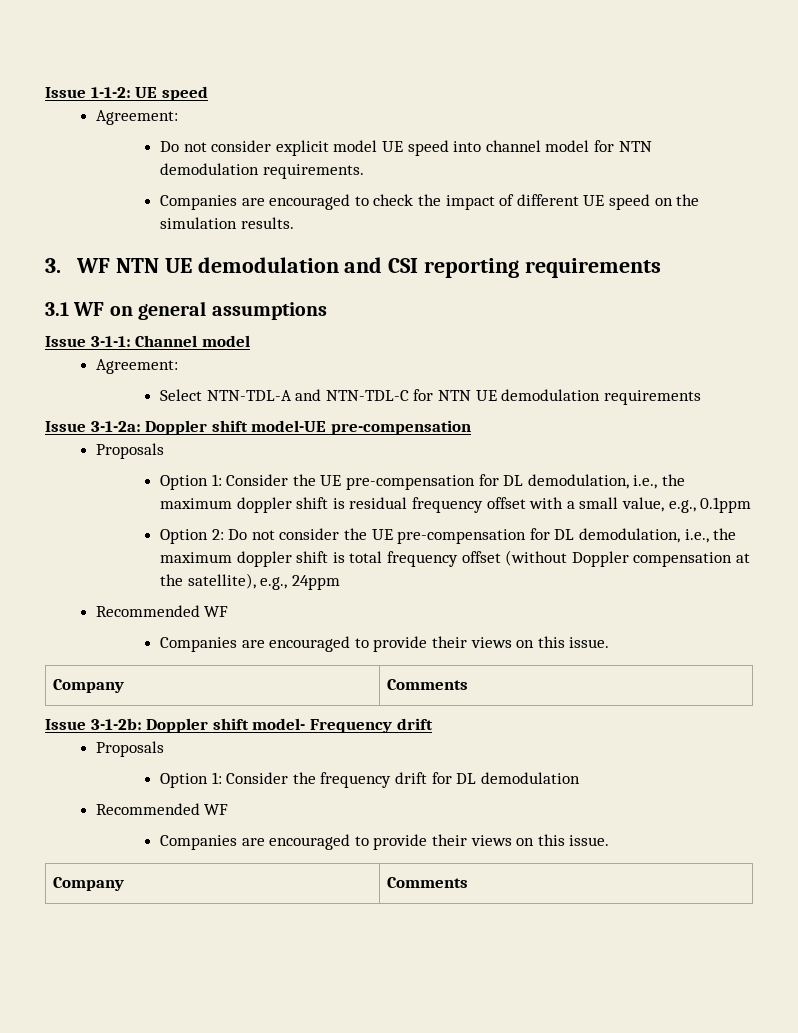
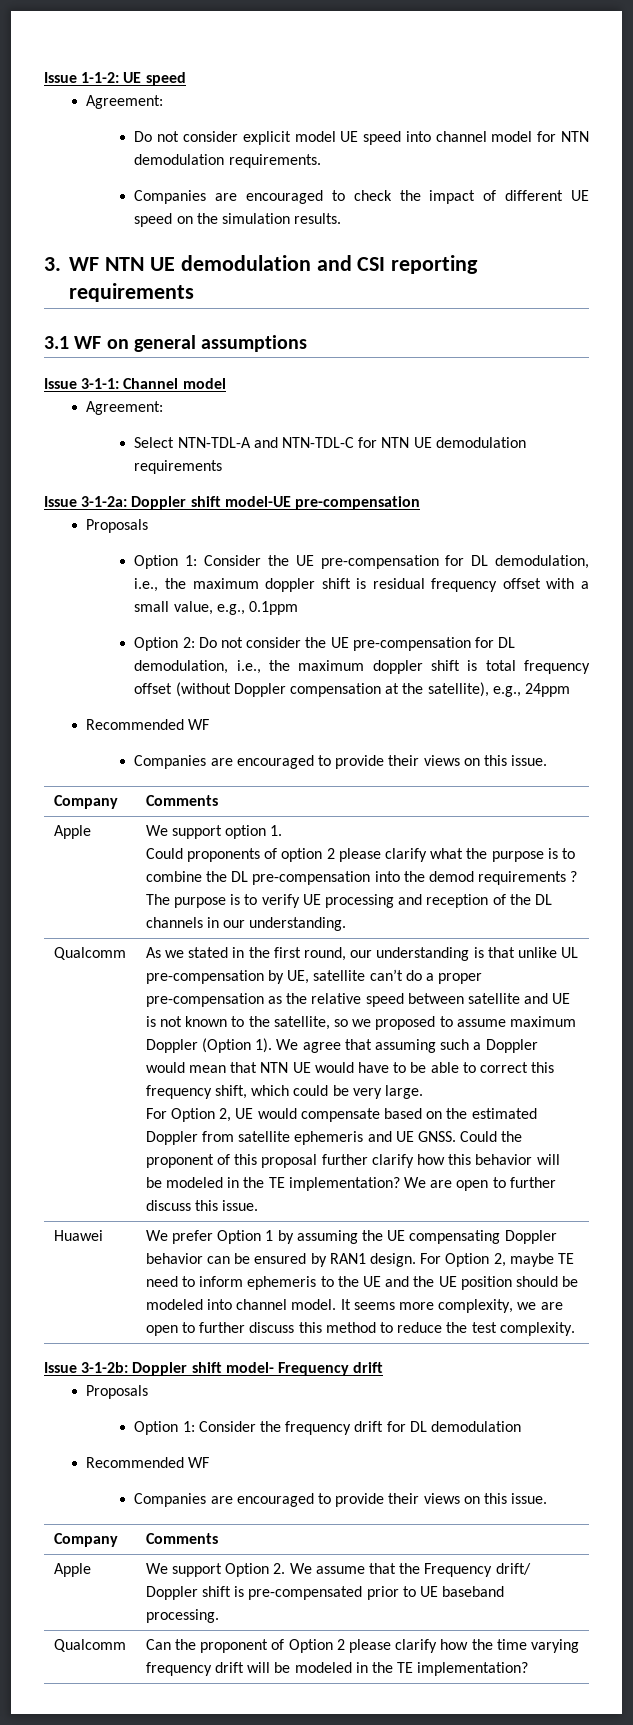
+ Apple | We support option 1.
+ Could proponents of option 2 please clarify what the purpose is to combine the DL pre-compensation into the demod requirements ? The purpose is to verify UE processing and reception of the DL channels in our understanding.
+ Qualcomm | As we stated in the first round, our understanding is that unlike UL pre-compensation by UE, satellite can’t do a proper pre-compensation as the relative speed between satellite and UE is not known to the satellite, so we proposed to assume maximum Doppler (Option 1). We agree that assuming such a Doppler would mean that NTN UE would have to be able to correct this frequency shift, which could be very large.
+ For Option 2, UE would compensate based on the estimated Doppler from satellite ephemeris and UE GNSS. Could the proponent of this proposal further clarify how this behavior will be modeled in the TE implementation? We are open to further discuss this issue.
+ Huawei | We prefer Option 1 by assuming the UE compensating Doppler behavior can be ensured by RAN1 design. For Option 2, maybe TE need to inform ephemeris to the UE and the UE position should be modeled into channel model. It seems more complexity, we are open to further discuss this method to reduce the test complexity.
+ Apple | We support Option 2. We assume that the Frequency drift/ Doppler shift is pre-compensated prior to UE baseband processing.
+ Qualcomm | Can the proponent of Option 2 please clarify how the time varying frequency drift will be modeled in the TE implementation?

